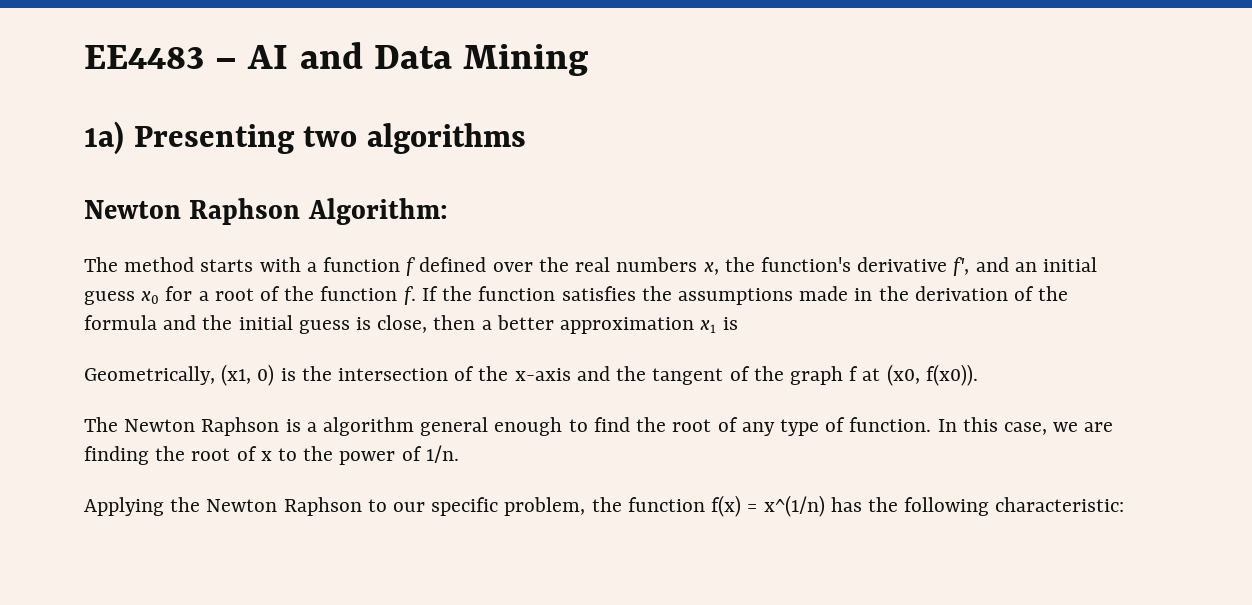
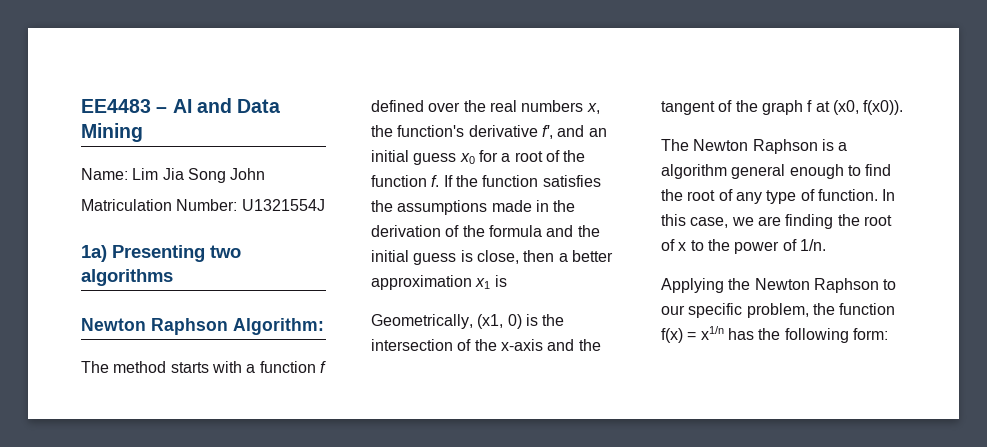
+ Name: Lim Jia Song John
+ Matriculation Number: U1321554J
- Applying the Newton Raphson to our specific problem, the function f(x) = x^(1/n) has the following characteristic:
+ Applying the Newton Raphson to our specific problem, the function f(x) = x1/n has the following form:

